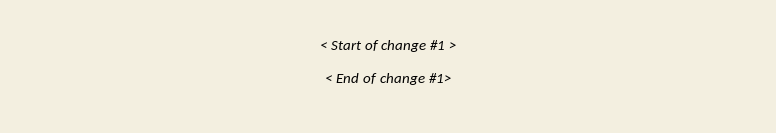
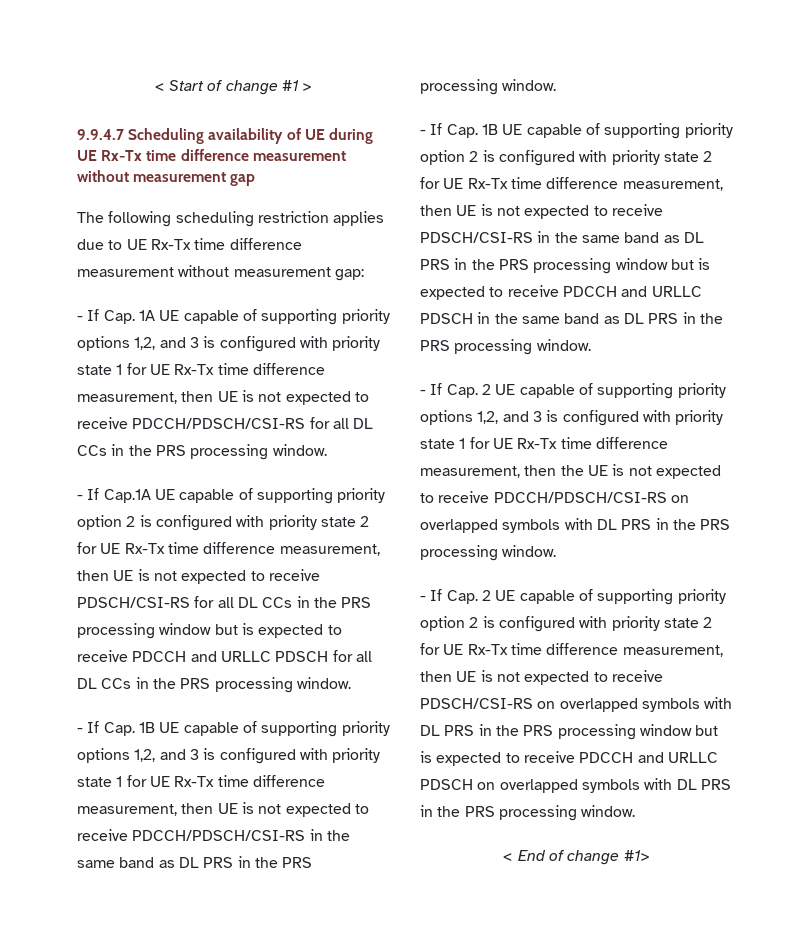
+ 9.9.4.7 Scheduling availability of UE during UE Rx-Tx time difference measurement without measurement gap
+ The following scheduling restriction applies due to UE Rx-Tx time difference measurement without measurement gap:
+ - If Cap. 1A UE capable of supporting priority options 1,2, and 3 is configured with priority state 1 for UE Rx-Tx time difference measurement, then UE is not expected to receive PDCCH/PDSCH/CSI-RS for all DL CCs in the PRS processing window.
+ - If Cap.1A UE capable of supporting priority option 2 is configured with priority state 2 for UE Rx-Tx time difference measurement, then UE is not expected to receive PDSCH/CSI-RS for all DL CCs in the PRS processing window but is expected to receive PDCCH and URLLC PDSCH for all DL CCs in the PRS processing window.
+ - If Cap. 1B UE capable of supporting priority options 1,2, and 3 is configured with priority state 1 for UE Rx-Tx time difference measurement, then UE is not expected to receive PDCCH/PDSCH/CSI-RS in the same band as DL PRS in the PRS processing window.
+ - If Cap. 1B UE capable of supporting priority option 2 is configured with priority state 2 for UE Rx-Tx time difference measurement, then UE is not expected to receive PDSCH/CSI-RS in the same band as DL PRS in the PRS processing window but is expected to receive PDCCH and URLLC PDSCH in the same band as DL PRS in the PRS processing window.
+ - If Cap. 2 UE capable of supporting priority options 1,2, and 3 is configured with priority state 1 for UE Rx-Tx time difference measurement, then the UE is not expected to receive PDCCH/PDSCH/CSI-RS on overlapped symbols with DL PRS in the PRS processing window.
+ - If Cap. 2 UE capable of supporting priority option 2 is configured with priority state 2 for UE Rx-Tx time difference measurement, then UE is not expected to receive PDSCH/CSI-RS on overlapped symbols with DL PRS in the PRS processing window but is expected to receive PDCCH and URLLC PDSCH on overlapped symbols with DL PRS in the PRS processing window.

